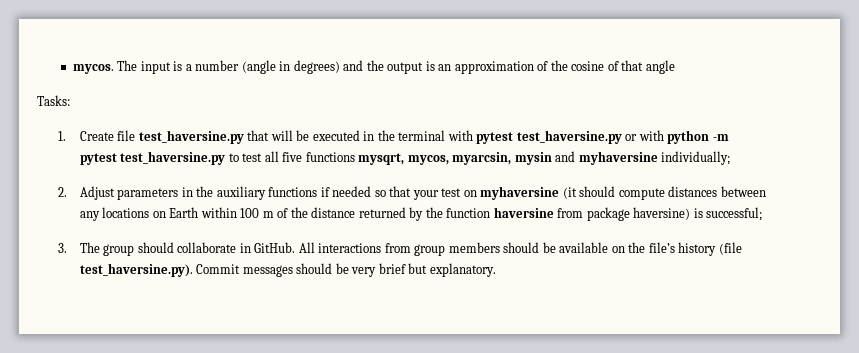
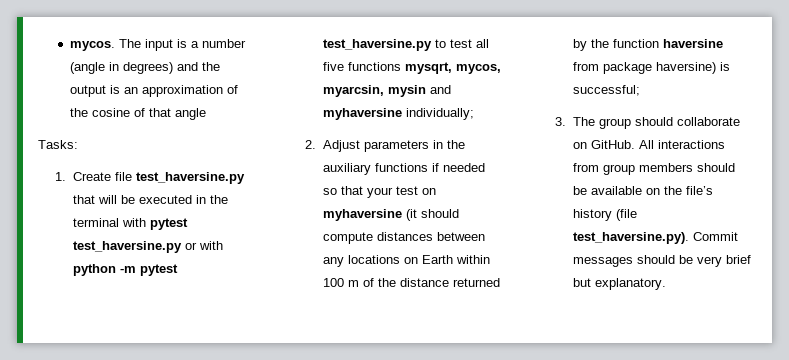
- 3. The group should collaborate in GitHub.
+ 3. The group should collaborate on GitHub.

